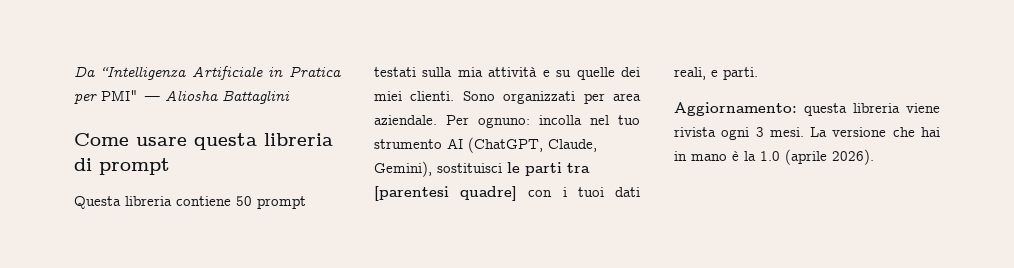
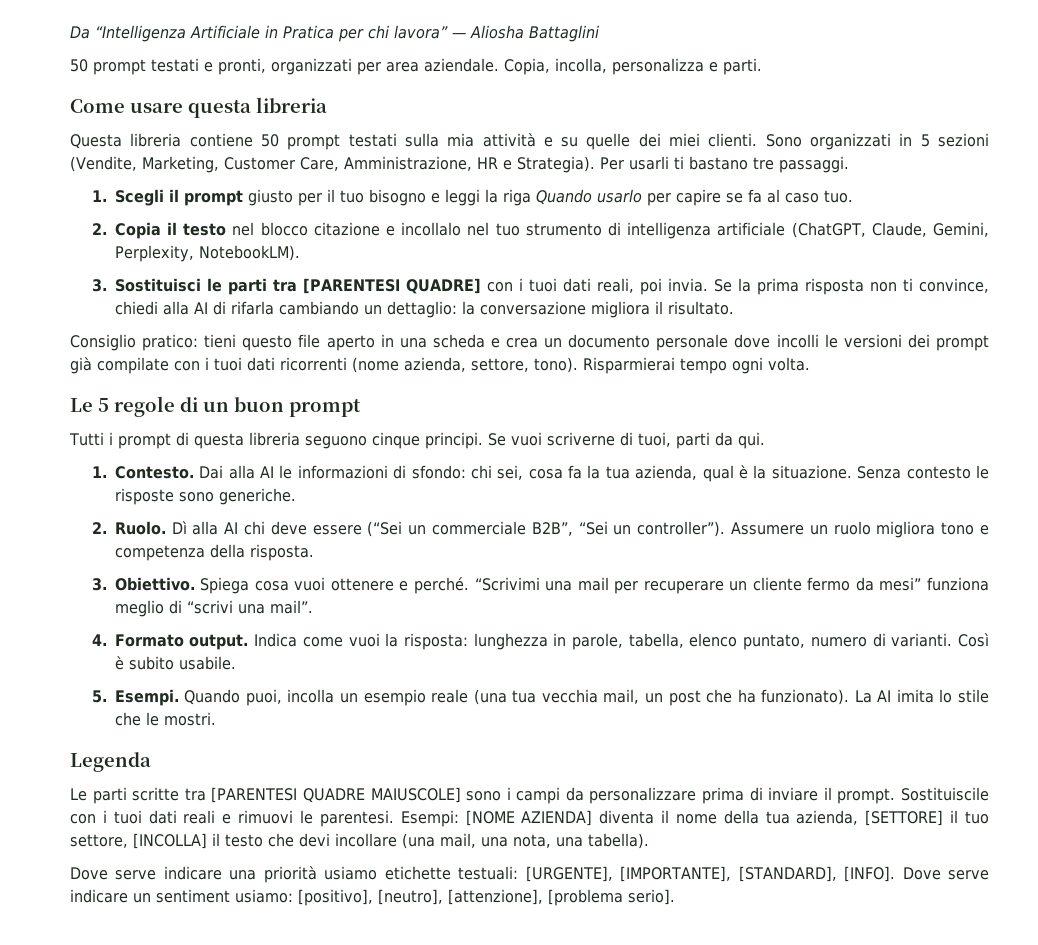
- Da “Intelligenza Artificiale in Pratica per PMI" — Aliosha Battaglini
+ Da “Intelligenza Artificiale in Pratica per chi lavora” — Aliosha Battaglini
+ 50 prompt testati e pronti, organizzati per area aziendale. Copia, incolla, personalizza e parti.
- Come usare questa libreria di prompt
+ Come usare questa libreria
- Sono organizzati per area aziendale. Per ognuno: incolla nel tuo strumento AI (ChatGPT, Claude, Gemini), sostituisci le parti tra [parentesi quadre] con i tuoi dati reali, e parti.
- Aggiornamento: questa libreria viene rivista ogni 3 mesi. La versione che hai in mano è la 1.0 (aprile 2026).
+ Sono organizzati in 5 sezioni (Vendite, Marketing, Customer Care, Amministrazione, HR e Strategia). Per usarli ti bastano tre passaggi.
+ 1. Scegli il prompt giusto per il tuo bisogno e leggi la riga Quando usarlo per capire se fa al caso tuo.
+ 2. Copia il testo nel blocco citazione e incollalo nel tuo strumento di intelligenza artificiale (ChatGPT, Claude, Gemini, Perplexity, NotebookLM).
+ 3. Sostituisci le parti tra [PARENTESI QUADRE] con i tuoi dati reali, poi invia. Se la prima risposta non ti convince, chiedi alla AI di rifarla cambiando un dettaglio: la conversazione migliora il risultato.
+ Consiglio pratico: tieni questo file aperto in una scheda e crea un documento personale dove incolli le versioni dei prompt già compilate con i tuoi dati ricorrenti (nome azienda, settore, tono). Risparmierai tempo ogni volta.
+ Le 5 regole di un buon prompt
+ Tutti i prompt di questa libreria seguono cinque principi. Se vuoi scriverne di tuoi, parti da qui.
+ 1. Contesto. Dai alla AI le informazioni di sfondo: chi sei, cosa fa la tua azienda, qual è la situazione. Senza contesto le risposte sono generiche.
+ 2. Ruolo. Dì alla AI chi deve essere (“Sei un commerciale B2B”, “Sei un controller”). Assumere un ruolo migliora tono e competenza della risposta.
+ 3. Obiettivo. Spiega cosa vuoi ottenere e perché. “Scrivimi una mail per recuperare un cliente fermo da mesi” funziona meglio di “scrivi una mail”.
+ 4. Formato output. Indica come vuoi la risposta: lunghezza in parole, tabella, elenco puntato, numero di varianti. Così è subito usabile.
+ 5. Esempi. Quando puoi, incolla un esempio reale (una tua vecchia mail, un post che ha funzionato). La AI imita lo stile che le mostri.
+ Legenda
+ Le parti scritte tra [PARENTESI QUADRE MAIUSCOLE] sono i campi da personalizzare prima di inviare il prompt. Sostituiscile con i tuoi dati reali e rimuovi le parentesi. Esempi: [NOME AZIENDA] diventa il nome della tua azienda, [SETTORE] il tuo settore, [INCOLLA] il testo che devi incollare (una mail, una nota, una tabella).
+ Dove serve indicare una priorità usiamo etichette testuali: [URGENTE], [IMPORTANTE], [STANDARD], [INFO]. Dove serve indicare un sentiment usiamo: [positivo], [neutro], [attenzione], [problema serio].

